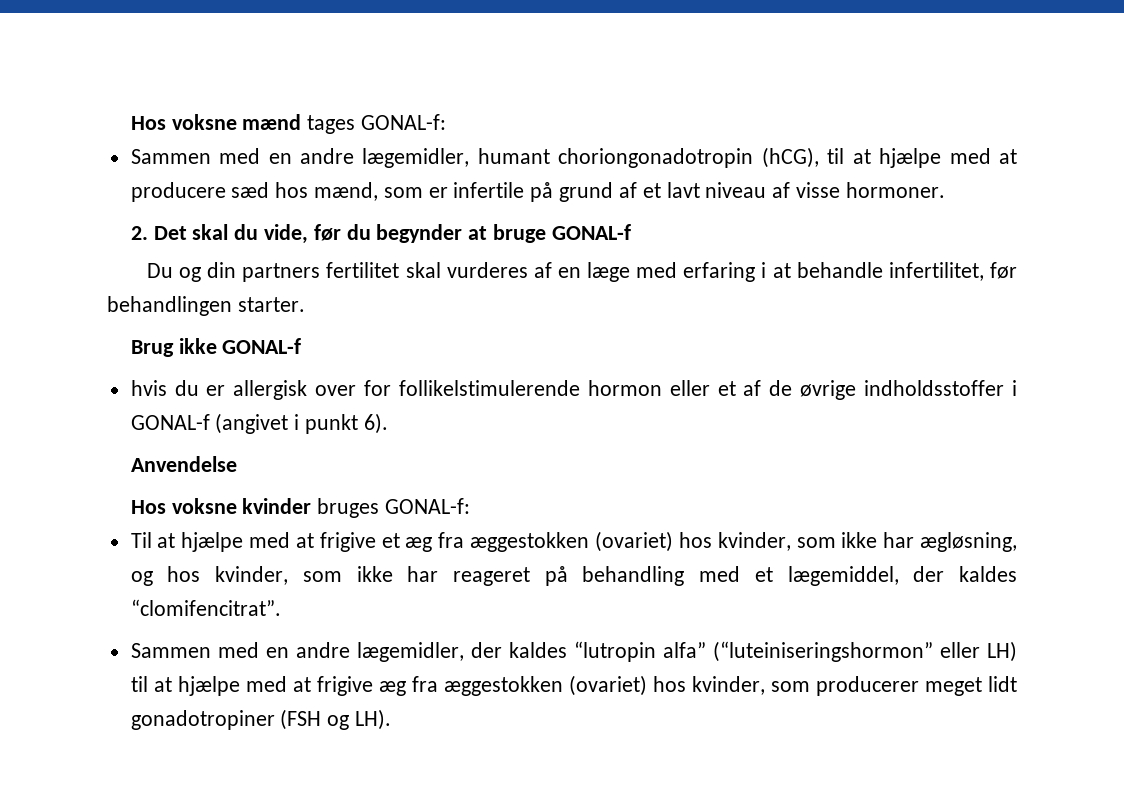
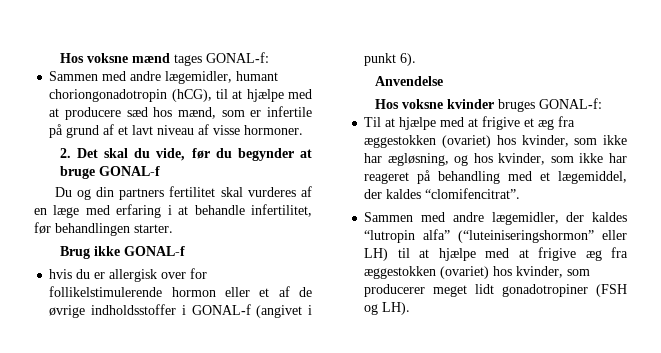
- Sammen med en andre lægemidler, humant choriongonadotropin (hCG), til at hjælpe med at producere sæd hos mænd, som er infertile på grund af et lavt niveau af visse hormoner.
+ Sammen med andre lægemidler, humant choriongonadotropin (hCG), til at hjælpe med at producere sæd hos mænd, som er infertile på grund af et lavt niveau af visse hormoner.
- Sammen med en andre lægemidler, der kaldes “lutropin alfa” (“luteiniseringshormon” eller LH) til at hjælpe med at frigive æg fra æggestokken (ovariet) hos kvinder, som producerer meget lidt gonadotropiner (FSH og LH).
+ Sammen med andre lægemidler, der kaldes “lutropin alfa” (“luteiniseringshormon” eller LH) til at hjælpe med at frigive æg fra æggestokken (ovariet) hos kvinder, som producerer meget lidt gonadotropiner (FSH og LH).

